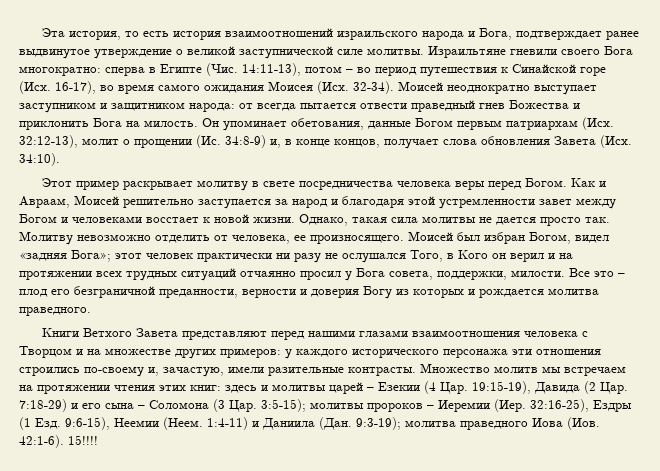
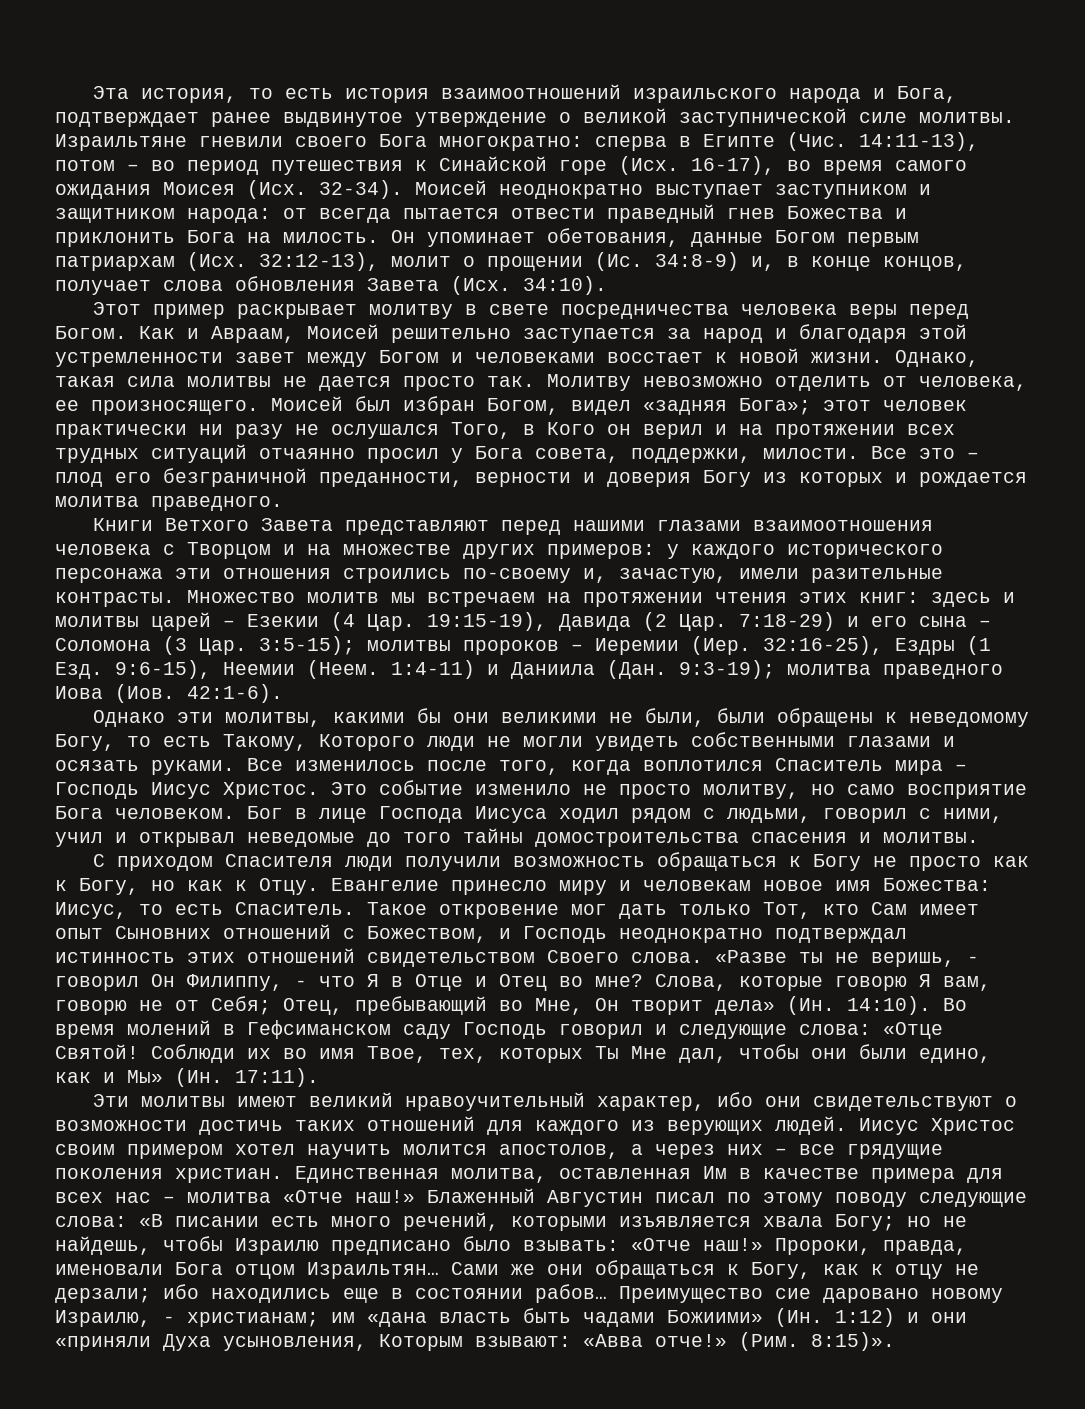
- 1:4-11) и Даниила (Дан. 9:3-19); молитва праведного Иова (Иов. 42:1-6). 15!!!!
+ 1:4-11) и Даниила (Дан. 9:3-19); молитва праведного Иова (Иов. 42:1-6).
+ Однако эти молитвы, какими бы они великими не были, были обращены к неведомому Богу, то есть Такому, Которого люди не могли увидеть собственными глазами и осязать руками. Все изменилось после того, когда воплотился Спаситель мира – Господь Иисус Христос. Это событие изменило не просто молитву, но само восприятие Бога человеком. Бог в лице Господа Иисуса ходил рядом с людьми, говорил с ними, учил и открывал неведомые до того тайны домостроительства спасения и молитвы.
+ С приходом Спасителя люди получили возможность обращаться к Богу не просто как к Богу, но как к Отцу. Евангелие принесло миру и человекам новое имя Божества: Иисус, то есть Спаситель. Такое откровение мог дать только Тот, кто Сам имеет опыт Сыновних отношений с Божеством, и Господь неоднократно подтверждал истинность этих отношений свидетельством Своего слова. «Разве ты не веришь, - говорил Он Филиппу, - что Я в Отце и Отец во мне? Слова, которые говорю Я вам, говорю не от Себя; Отец, пребывающий во Мне, Он творит дела» (Ин. 14:10). Во время молений в Гефсиманском саду Господь говорил и следующие слова: «Отце Святой! Соблюди их во имя Твое, тех, которых Ты Мне дал, чтобы они были едино, как и Мы» (Ин. 17:11).
+ Эти молитвы имеют великий нравоучительный характер, ибо они свидетельствуют о возможности достичь таких отношений для каждого из верующих людей. Иисус Христос своим примером хотел научить молится апостолов, а через них – все грядущие поколения христиан. Единственная молитва, оставленная Им в качестве примера для всех нас – молитва «Отче наш!» Блаженный Августин писал по этому поводу следующие слова: «В писании есть много речений, которыми изъявляется хвала Богу; но не найдешь, чтобы Израилю предписано было взывать: «Отче наш!» Пророки, правда, именовали Бога отцом Израильтян… Сами же они обращаться к Богу, как к отцу не дерзали; ибо находились еще в состоянии рабов… Преимущество сие даровано новому Израилю, - христианам; им «дана власть быть чадами Божиими» (Ин. 1:12) и они «приняли Духа усыновления, Которым взывают: «Авва отче!» (Рим. 8:15)».

